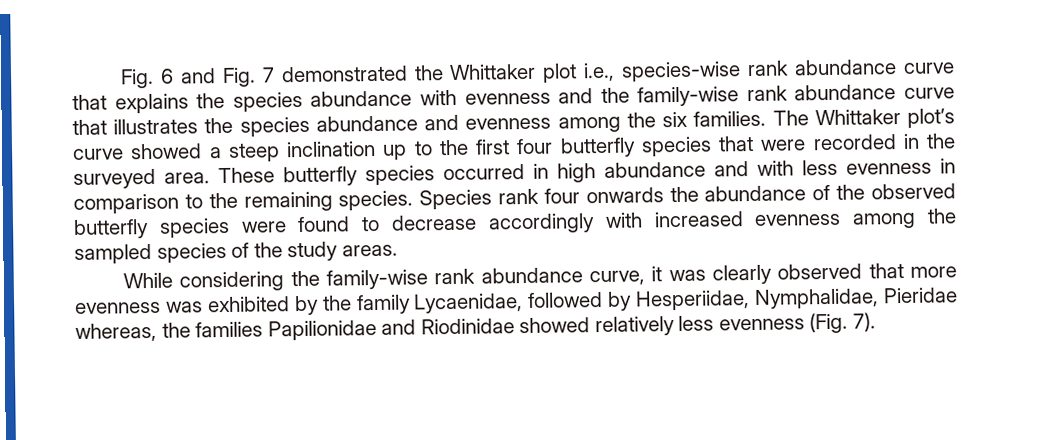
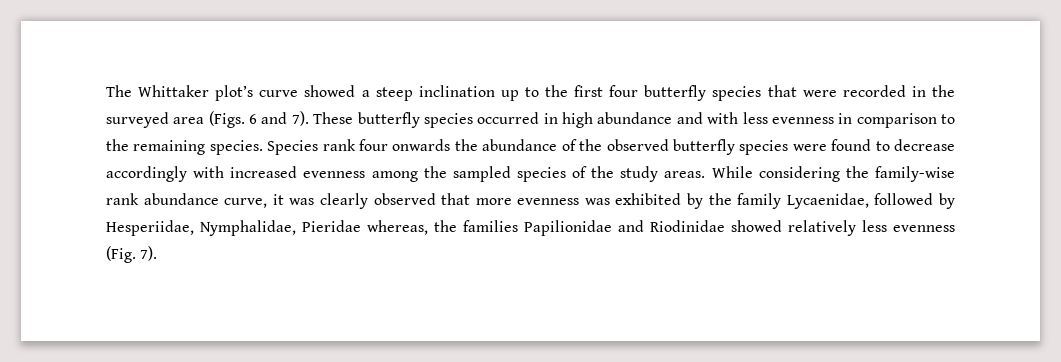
- Fig. 6 and Fig. 7 demonstrated the Whittaker plot i.e., species-wise rank abundance curve that explains the species abundance with evenness and the family-wise rank abundance curve that illustrates the species abundance and evenness among the six families. The Whittaker plot’s curve showed a steep inclination up to the first four butterfly species that were recorded in the surveyed area.
+ The Whittaker plot’s curve showed a steep inclination up to the first four butterfly species that were recorded in the surveyed area (Figs. 6 and 7).
- Species rank four onwards the abundance of the observed butterfly species were found to decrease accordingly with increased evenness among the sampled species of the study areas.
- While considering the family-wise rank abundance curve, it was clearly observed that more evenness was exhibited by the family Lycaenidae, followed by Hesperiidae, Nymphalidae, Pieridae whereas, the families Papilionidae and Riodinidae showed relatively less evenness (Fig. 7).
+ Species rank four onwards the abundance of the observed butterfly species were found to decrease accordingly with increased evenness among the sampled species of the study areas. While considering the family-wise rank abundance curve, it was clearly observed that more evenness was exhibited by the family Lycaenidae, followed by Hesperiidae, Nymphalidae, Pieridae whereas, the families Papilionidae and Riodinidae showed relatively less evenness (Fig. 7).

